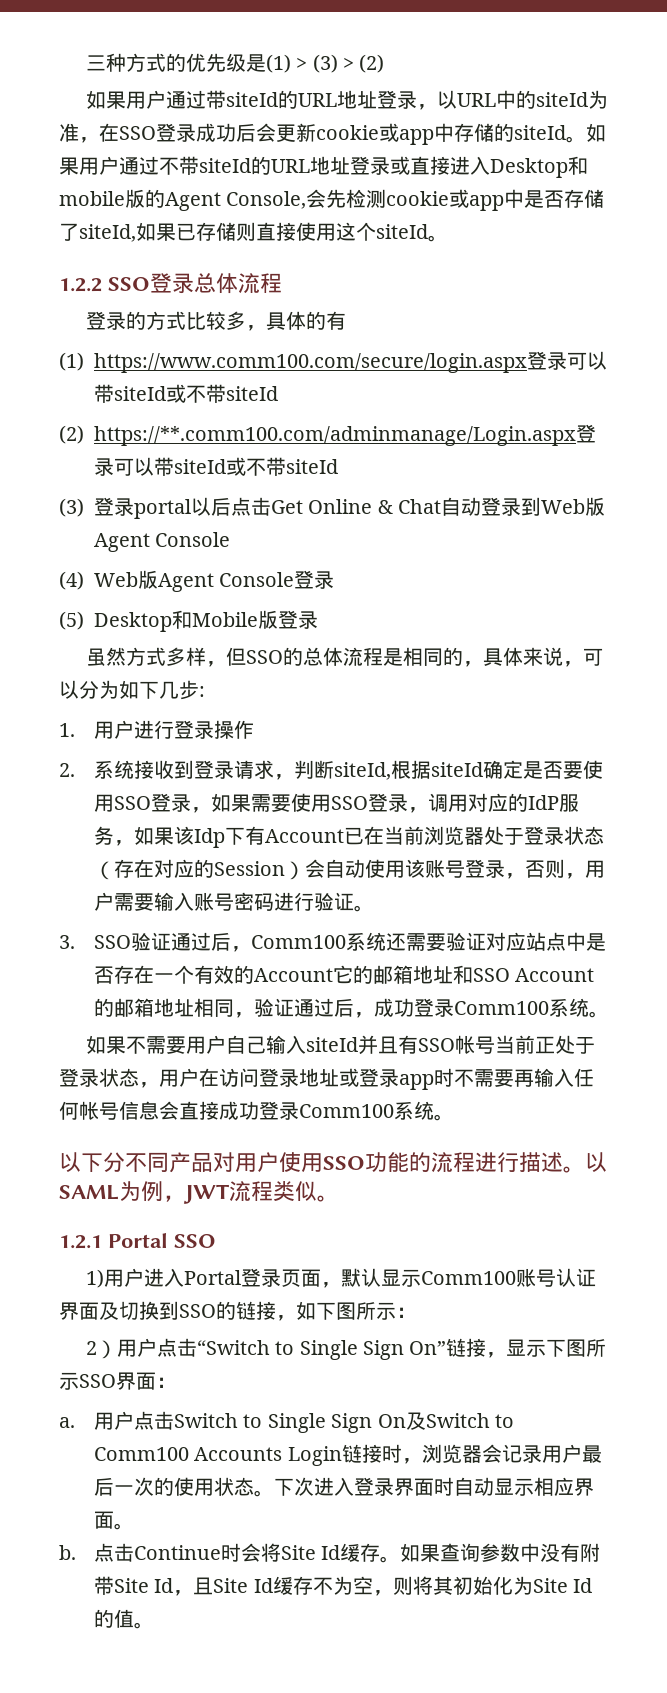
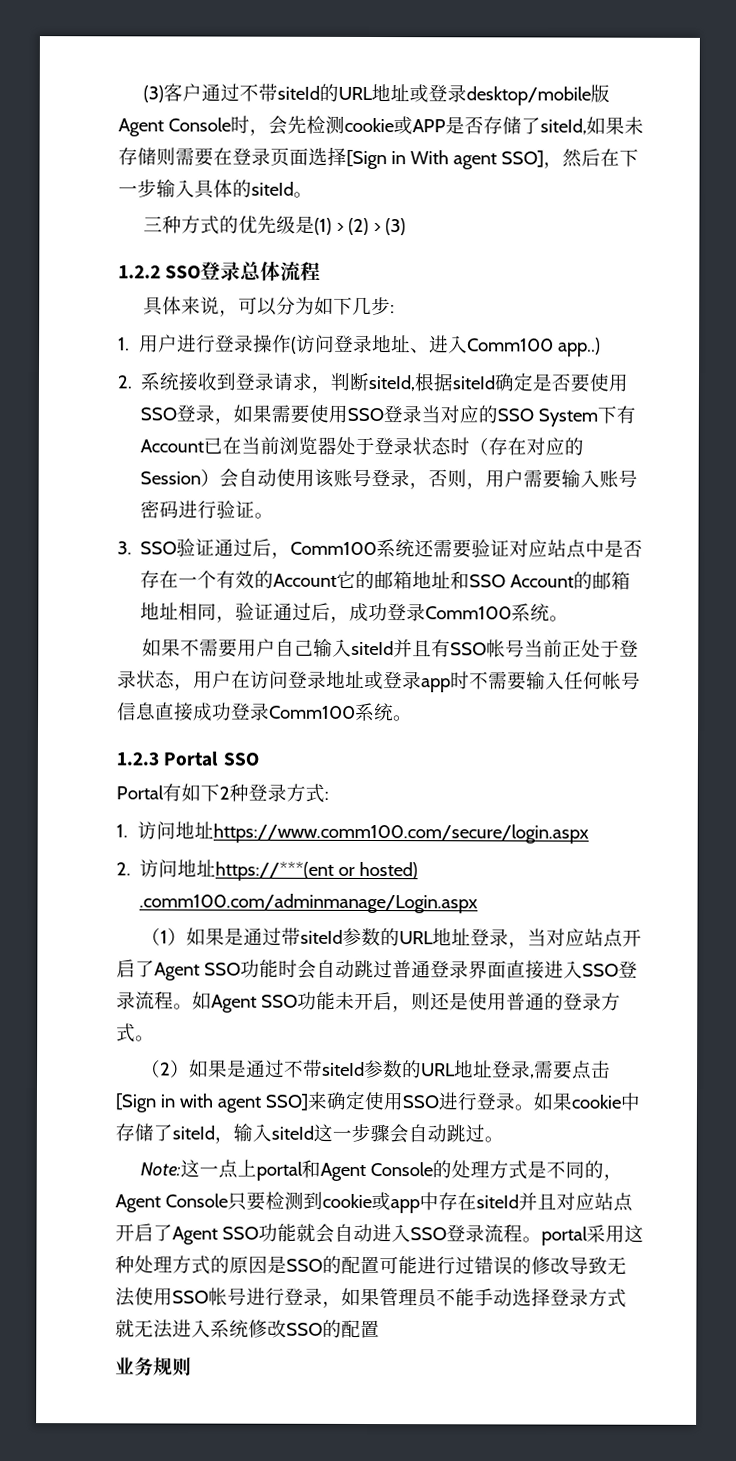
+ (3)客户通过不带siteId的URL地址或登录desktop/mobile版Agent Console时，会先检测cookie或APP是否存储了siteId,如果未存储则需要在登录页面选择[Sign in With agent SSO]，然后在下一步输入具体的siteId。
- 三种方式的优先级是(1) > (3) > (2)
- 如果用户通过带siteId的URL地址登录，以URL中的siteId为准，在SSO登录成功后会更新cookie或app中存储的siteId。如果用户通过不带siteId的URL地址登录或直接进入Desktop和mobile版的Agent Console,会先检测cookie或app中是否存储了siteId,如果已存储则直接使用这个siteId。
+ 三种方式的优先级是(1) > (2) > (3)
- 登录的方式比较多，具体的有
- (1) https://www.comm100.com/secure/login.aspx登录可以带siteId或不带siteId
- (2) https://**.comm100.com/adminmanage/Login.aspx登录可以带siteId或不带siteId
- (3)登录portal以后点击Get Online & Chat自动登录到Web版Agent Console
- (4) Web版Agent Console登录
- (5) Desktop和Mobile版登录
- 虽然方式多样，但SSO的总体流程是相同的，具体来说，可以分为如下几步:
+ 具体来说，可以分为如下几步:
- 1.用户进行登录操作
+ 1.用户进行登录操作(访问登录地址、进入Comm100 app..)
- 2.系统接收到登录请求，判断siteId,根据siteId确定是否要使用SSO登录，如果需要使用SSO登录，调用对应的IdP服务，如果该Idp下有Account已在当前浏览器处于登录状态（存在对应的Session）会自动使用该账号登录，否则，用户需要输入账号密码进行验证。
+ 2.系统接收到登录请求，判断siteId,根据siteId确定是否要使用SSO登录，如果需要使用SSO登录当对应的SSO System下有Account已在当前浏览器处于登录状态时（存在对应的Session）会自动使用该账号登录，否则，用户需要输入账号密码进行验证。
- 如果不需要用户自己输入siteId并且有SSO帐号当前正处于登录状态，用户在访问登录地址或登录app时不需要再输入任何帐号信息会直接成功登录Comm100系统。
+ 如果不需要用户自己输入siteId并且有SSO帐号当前正处于登录状态，用户在访问登录地址或登录app时不需要输入任何帐号信息直接成功登录Comm100系统。
- 以下分不同产品对用户使用SSO功能的流程进行描述。以SAML为例，JWT流程类似。
- 1.2.1 Portal SSO
- 1)用户进入Portal登录页面，默认显示Comm100账号认证界面及切换到SSO的链接，如下图所示：
- 2）用户点击“Switch to Single Sign On”链接，显示下图所示SSO界面：
- a.用户点击Switch to Single Sign On及Switch to Comm100 Accounts Login链接时，浏览器会记录用户最后一次的使用状态。下次进入登录界面时自动显示相应界面。
- b.点击Continue时会将Site Id缓存。如果查询参数中没有附带Site Id，且Site Id缓存不为空，则将其初始化为Site Id的值。
+ 1.2.3 Portal SSO
+ Portal有如下2种登录方式:
+ 1.访问地址https://www.comm100.com/secure/login.aspx
+ 2.访问地址https://***(ent or hosted) .comm100.com/adminmanage/Login.aspx
+ （1）如果是通过带siteId参数的URL地址登录，当对应站点开启了Agent SSO功能时会自动跳过普通登录界面直接进入SSO登录流程。如Agent SSO功能未开启，则还是使用普通的登录方式。
+ （2）如果是通过不带siteId参数的URL地址登录,需要点击[Sign in with agent SSO]来确定使用SSO进行登录。如果cookie中存储了siteId，输入siteId这一步骤会自动跳过。
+ Note:这一点上portal和Agent Console的处理方式是不同的，Agent Console只要检测到cookie或app中存在siteId并且对应站点开启了Agent SSO功能就会自动进入SSO登录流程。portal采用这种处理方式的原因是SSO的配置可能进行过错误的修改导致无法使用SSO帐号进行登录，如果管理员不能手动选择登录方式就无法进入系统修改SSO的配置
+ 业务规则

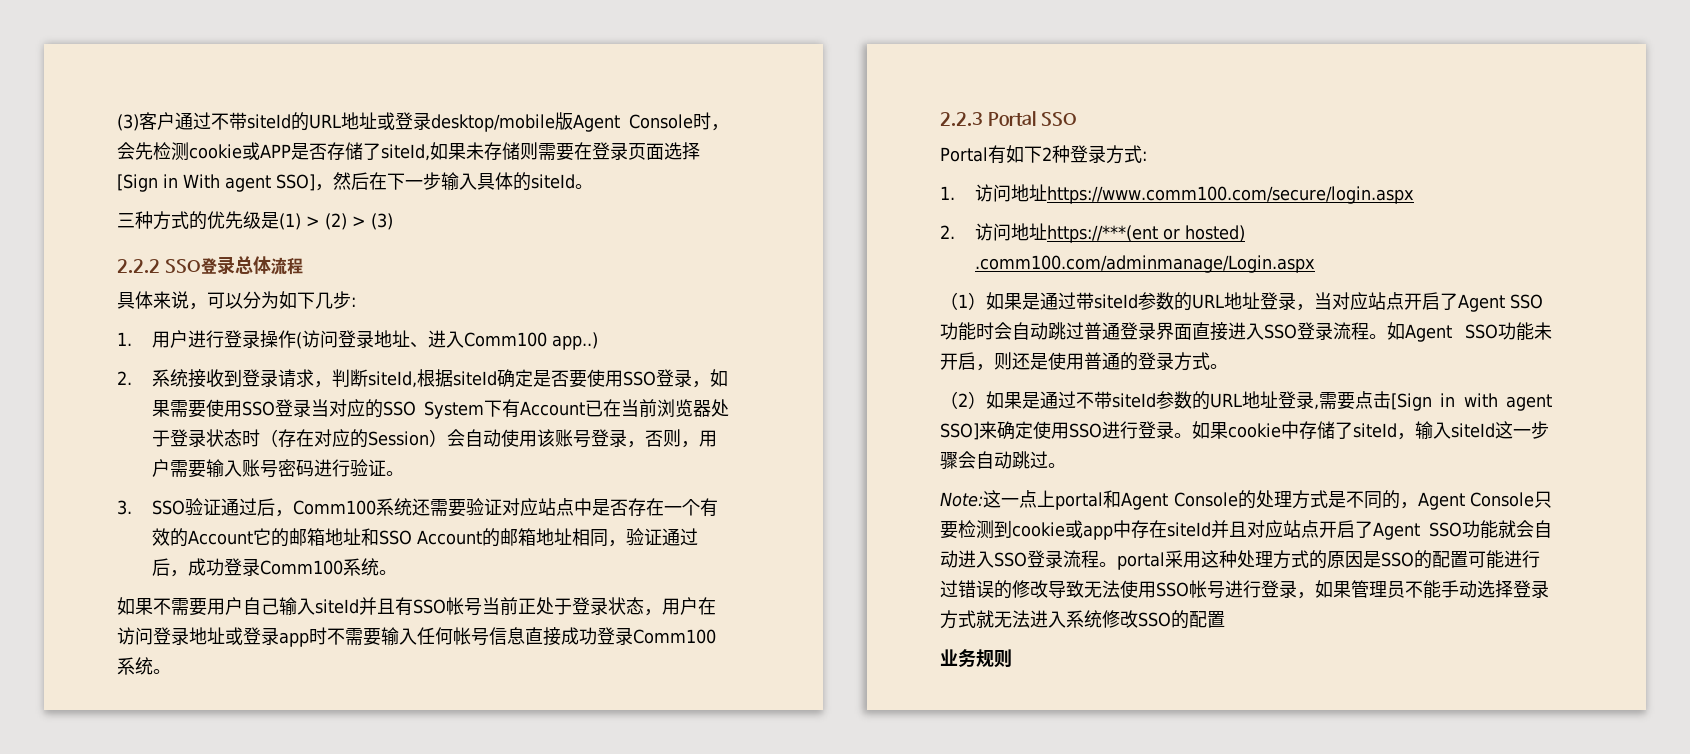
- 1.2.2 SSO登录总体流程
+ 2.2.2 SSO登录总体流程
- 1.2.3 Portal SSO
+ 2.2.3 Portal SSO

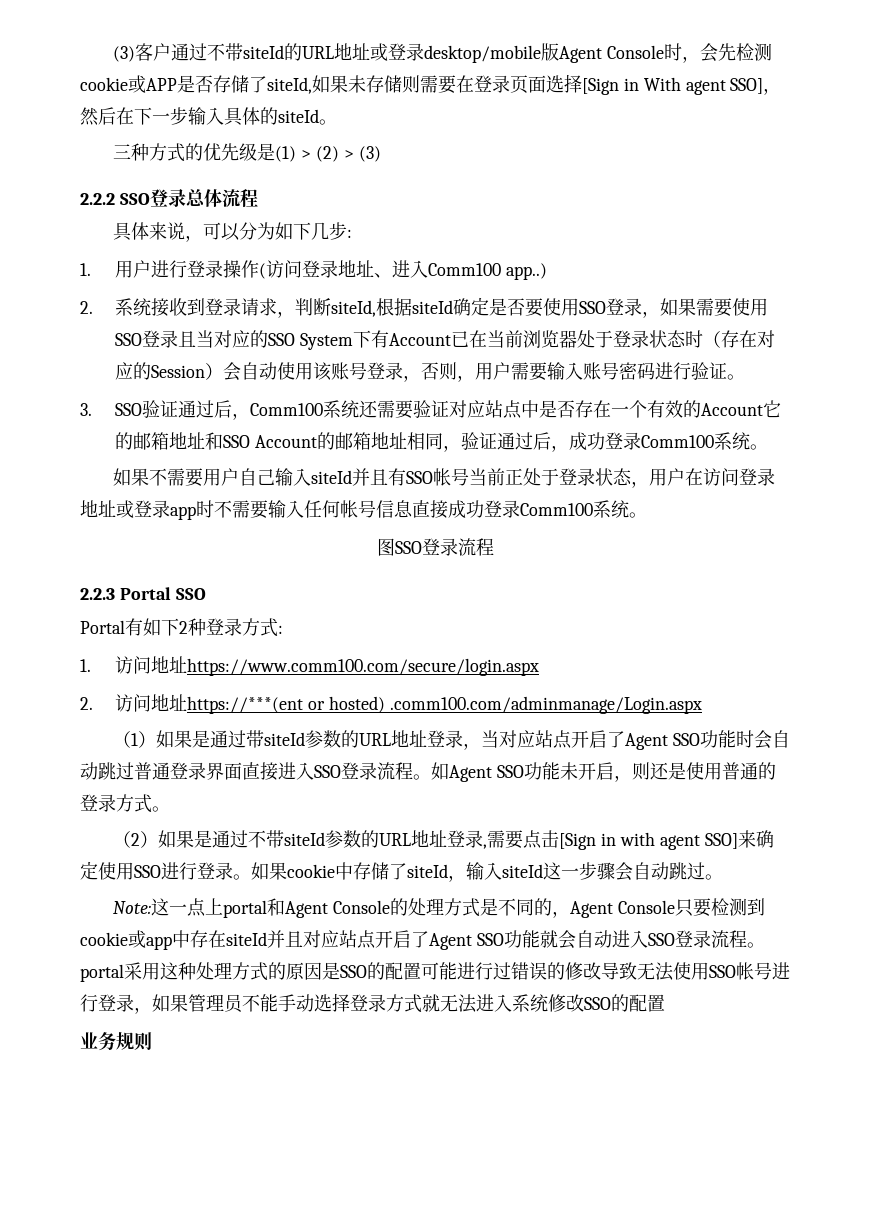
- 2.系统接收到登录请求，判断siteId,根据siteId确定是否要使用SSO登录，如果需要使用SSO登录当对应的SSO System下有Account已在当前浏览器处于登录状态时（存在对应的Session）会自动使用该账号登录，否则，用户需要输入账号密码进行验证。
+ 2.系统接收到登录请求，判断siteId,根据siteId确定是否要使用SSO登录，如果需要使用SSO登录且当对应的SSO System下有Account已在当前浏览器处于登录状态时（存在对应的Session）会自动使用该账号登录，否则，用户需要输入账号密码进行验证。
+ 图SSO登录流程

